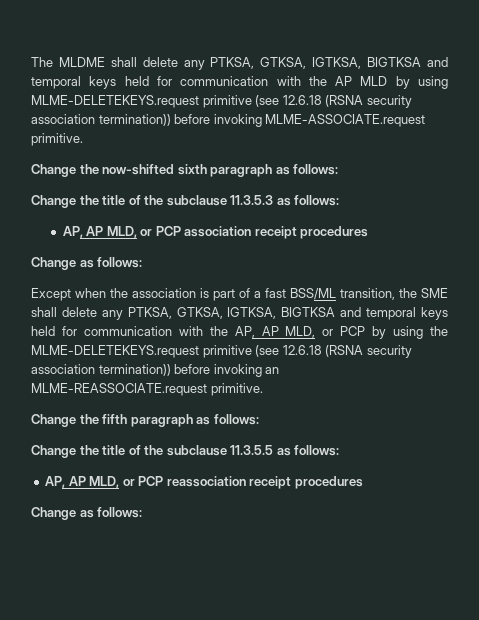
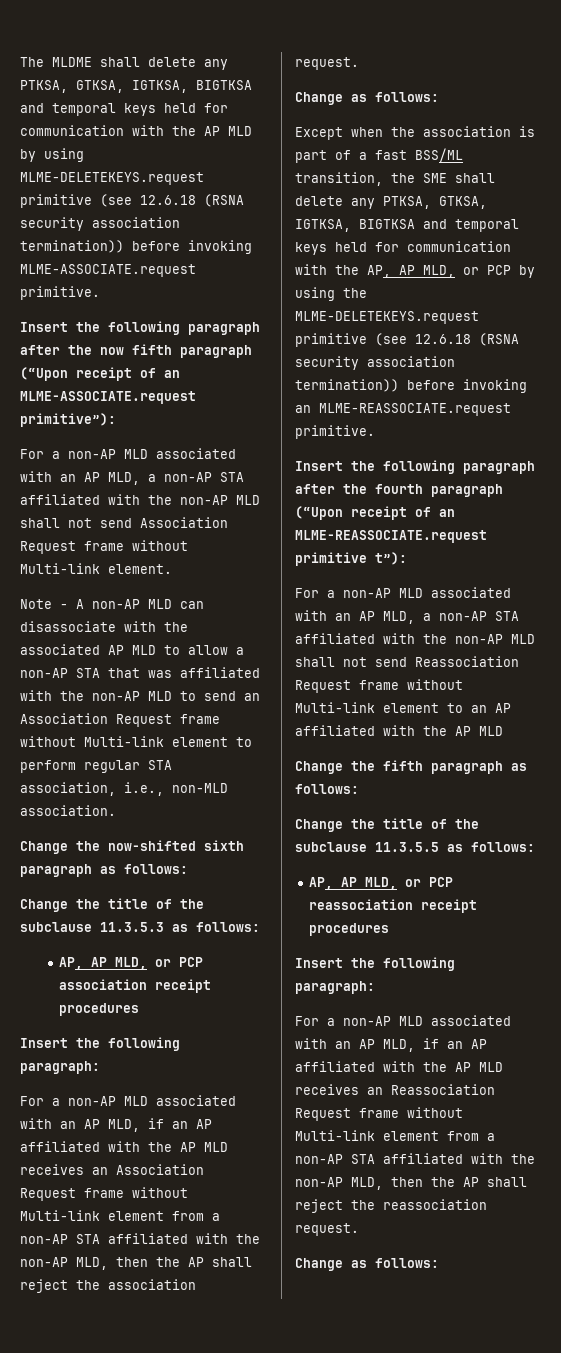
+ Insert the following paragraph after the now fifth paragraph (“Upon receipt of an MLME-ASSOCIATE.request primitive”):
+ For a non-AP MLD associated with an AP MLD, a non-AP STA affiliated with the non-AP MLD shall not send Association Request frame without Multi-link element.
+ Note - A non-AP MLD can disassociate with the associated AP MLD to allow a non-AP STA that was affiliated with the non-AP MLD to send an Association Request frame without Multi-link element to perform regular STA association, i.e., non-MLD association.
  AP, AP MLD, or PCP association receipt procedures
+ Insert the following paragraph:
+ For a non-AP MLD associated with an AP MLD, if an AP affiliated with the AP MLD receives an Association Request frame without Multi-link element from a non-AP STA affiliated with the non-AP MLD, then the AP shall reject the association request.
+ Insert the following paragraph after the fourth paragraph (“Upon receipt of an MLME-REASSOCIATE.request primitive t”):
+ For a non-AP MLD associated with an AP MLD, a non-AP STA affiliated with the non-AP MLD shall not send Reassociation Request frame without Multi-link element to an AP affiliated with the AP MLD
  AP, AP MLD, or PCP reassociation receipt procedures
+ Insert the following paragraph:
+ For a non-AP MLD associated with an AP MLD, if an AP affiliated with the AP MLD receives an Reassociation Request frame without Multi-link element from a non-AP STA affiliated with the non-AP MLD, then the AP shall reject the reassociation request.

